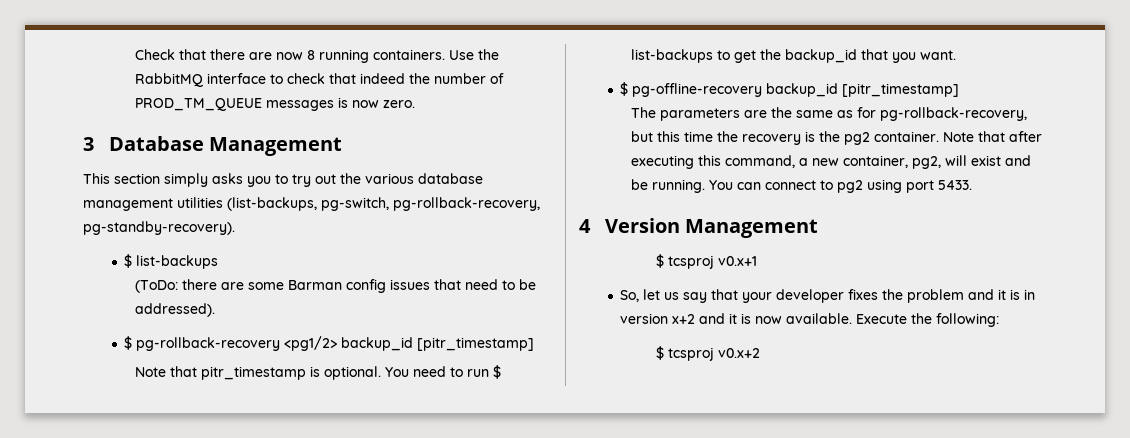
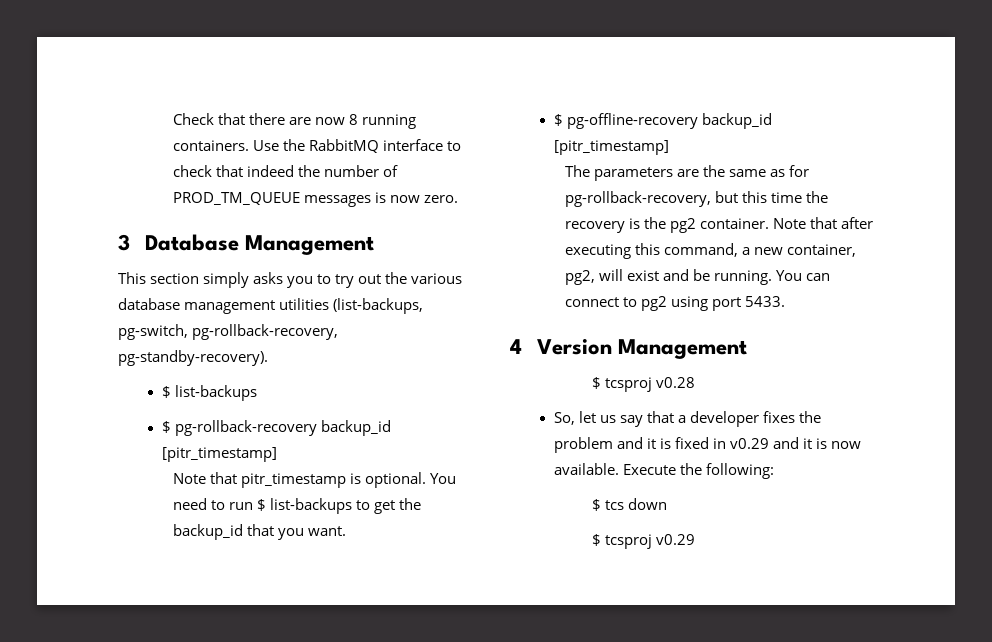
- (ToDo: there are some Barman config issues that need to be addressed).
- $ pg-rollback-recovery <pg1/2> backup_id [pitr_timestamp]
+ $ pg-rollback-recovery backup_id [pitr_timestamp]
- $ tcsproj v0.x+1
+ $ tcsproj v0.28
- So, let us say that your developer fixes the problem and it is in version x+2 and it is now available.
+ So, let us say that a developer fixes the problem and it is fixed in v0.29 and it is now available.
- $ tcsproj v0.x+2
+ $ tcs down
+ $ tcsproj v0.29

